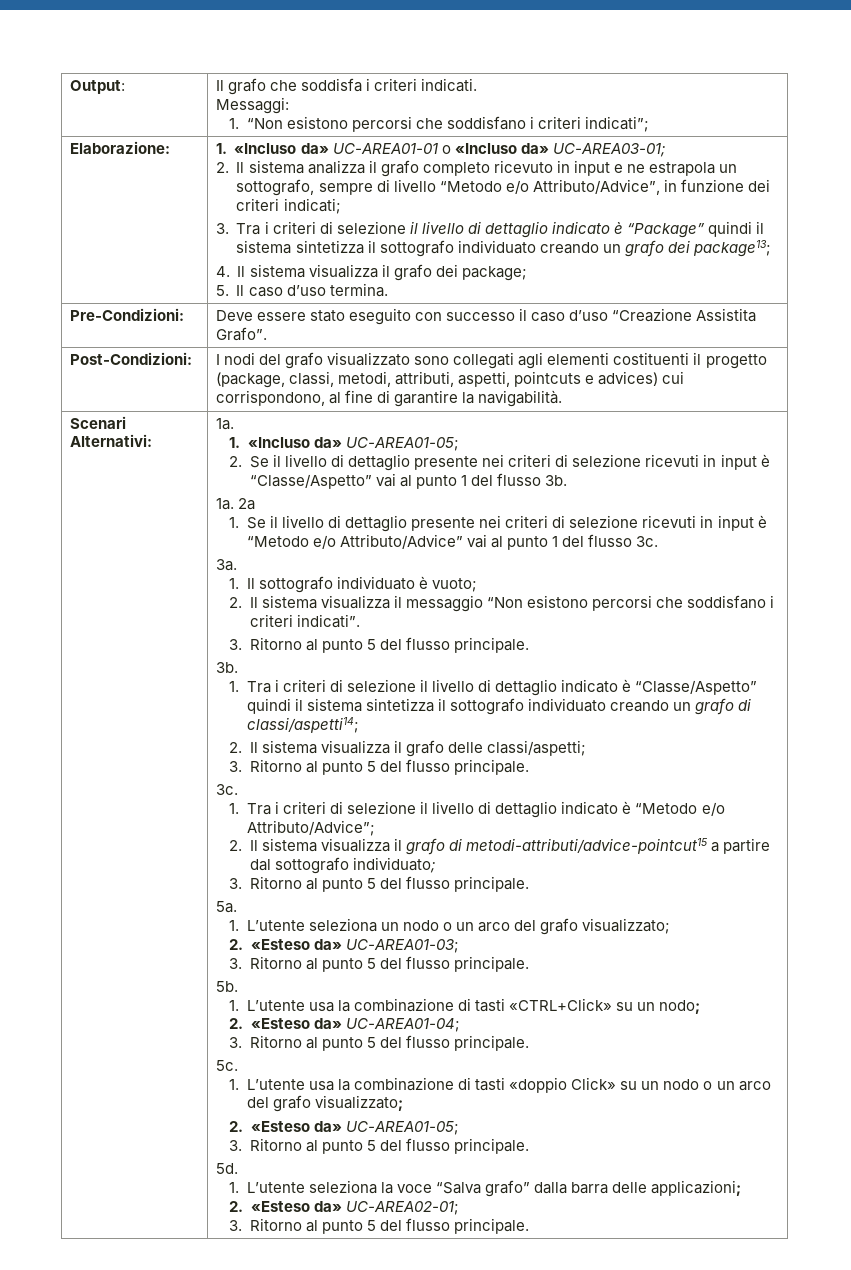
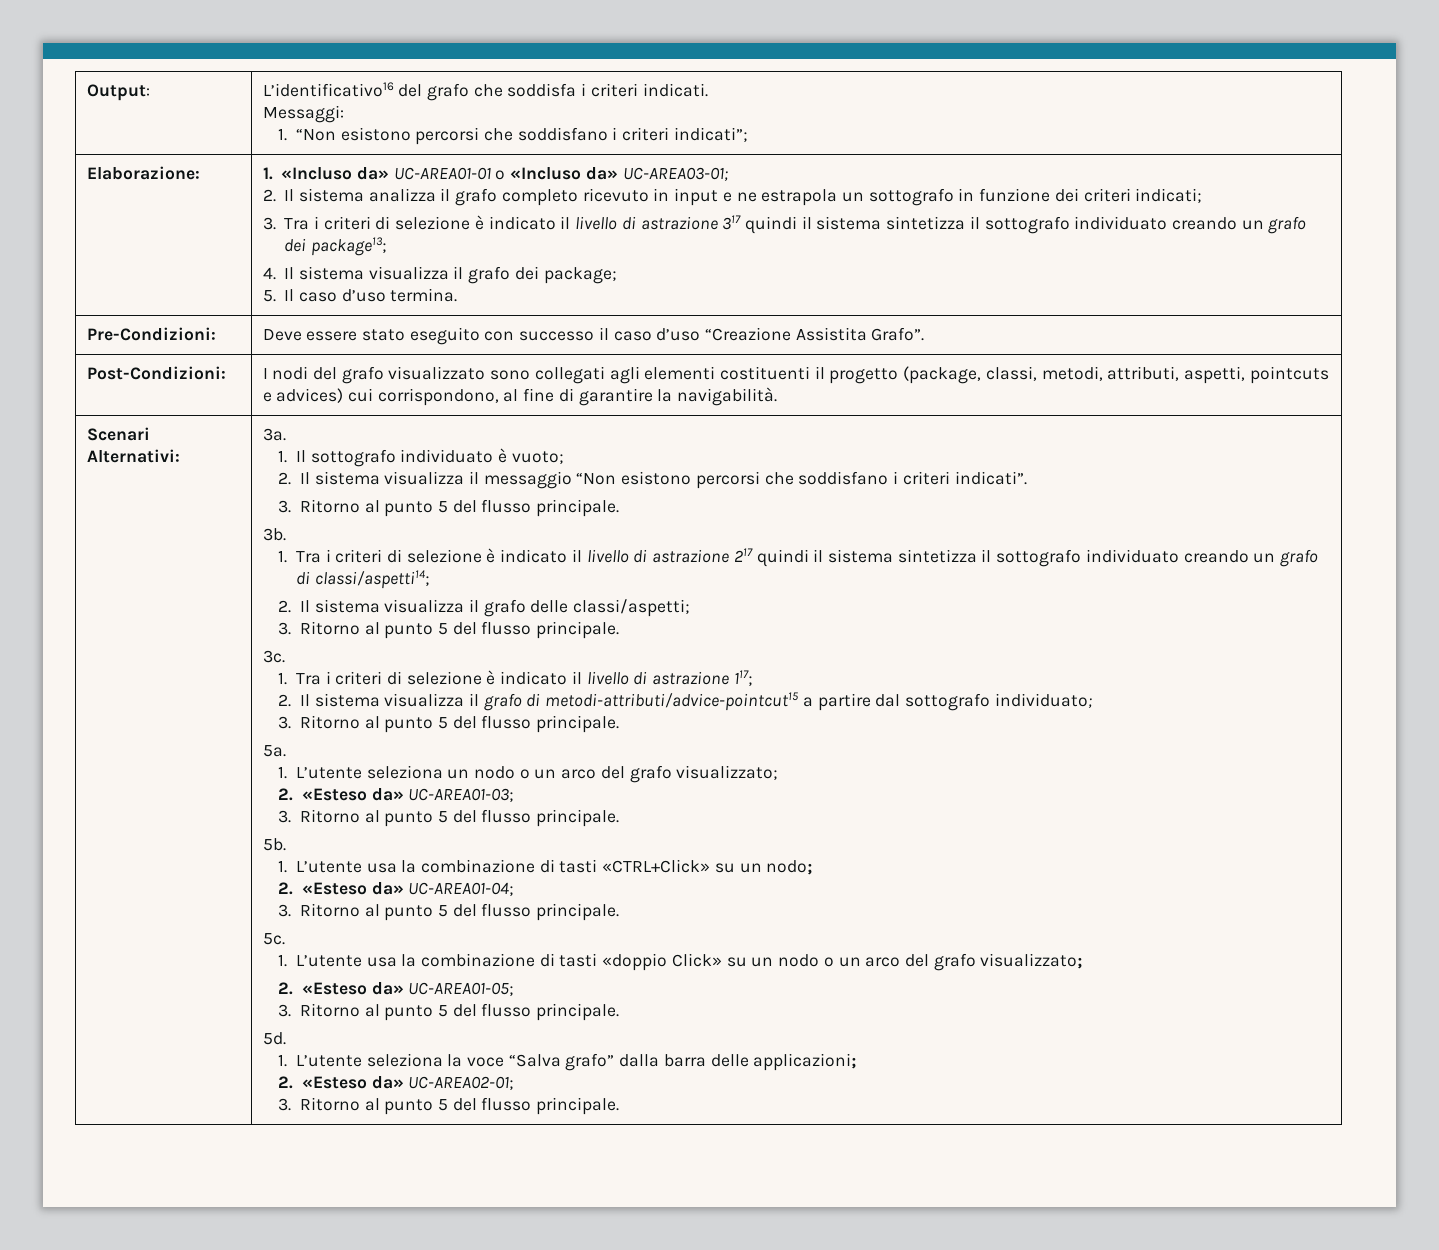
- Output: | Il grafo che soddisfa i criteri indicati.
+ Output: | L’identificativo16 del grafo che soddisfa i criteri indicati.
- 2. Il sistema analizza il grafo completo ricevuto in input e ne estrapola un sottografo, sempre di livello “Metodo e/o Attributo/Advice”, in funzione dei criteri indicati;
+ 2. Il sistema analizza il grafo completo ricevuto in input e ne estrapola un sottografo in funzione dei criteri indicati;
- 3. Tra i criteri di selezione il livello di dettaglio indicato è “Package” quindi il sistema sintetizza il sottografo individuato creando un grafo dei package13;
+ 3. Tra i criteri di selezione è indicato il livello di astrazione 317 quindi il sistema sintetizza il sottografo individuato creando un grafo dei package13;
- Scenari Alternativi: | 1a.
- 1. «Incluso da» UC-AREA01-05;
- 2. Se il livello di dettaglio presente nei criteri di selezione ricevuti in input è “Classe/Aspetto” vai al punto 1 del flusso 3b.
- 1a. 2a
- 1. Se il livello di dettaglio presente nei criteri di selezione ricevuti in input è “Metodo e/o Attributo/Advice” vai al punto 1 del flusso 3c.
+ Scenari Alternativi:
- 1. Tra i criteri di selezione il livello di dettaglio indicato è “Classe/Aspetto” quindi il sistema sintetizza il sottografo individuato creando un grafo di classi/aspetti14;
+ 1. Tra i criteri di selezione è indicato il livello di astrazione 217 quindi il sistema sintetizza il sottografo individuato creando un grafo di classi/aspetti14;
- 1. Tra i criteri di selezione il livello di dettaglio indicato è “Metodo e/o Attributo/Advice”;
+ 1. Tra i criteri di selezione è indicato il livello di astrazione 117;

